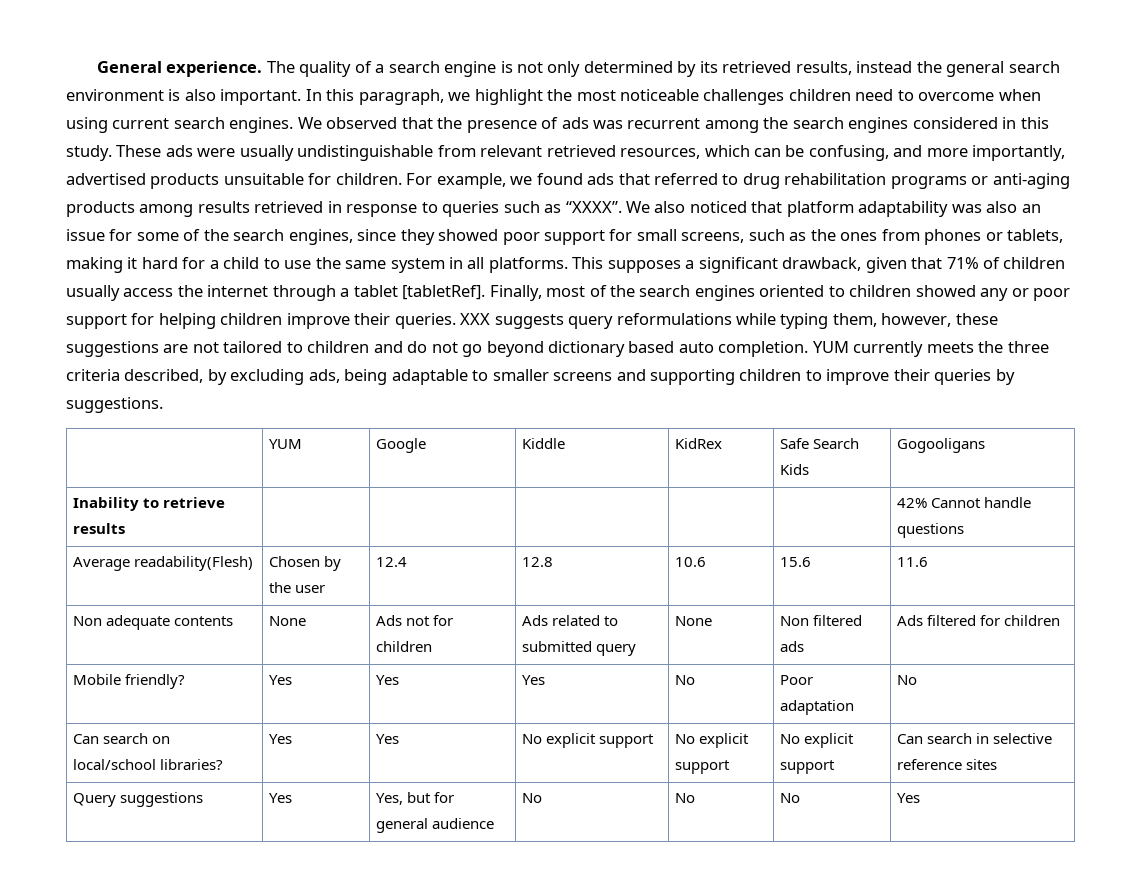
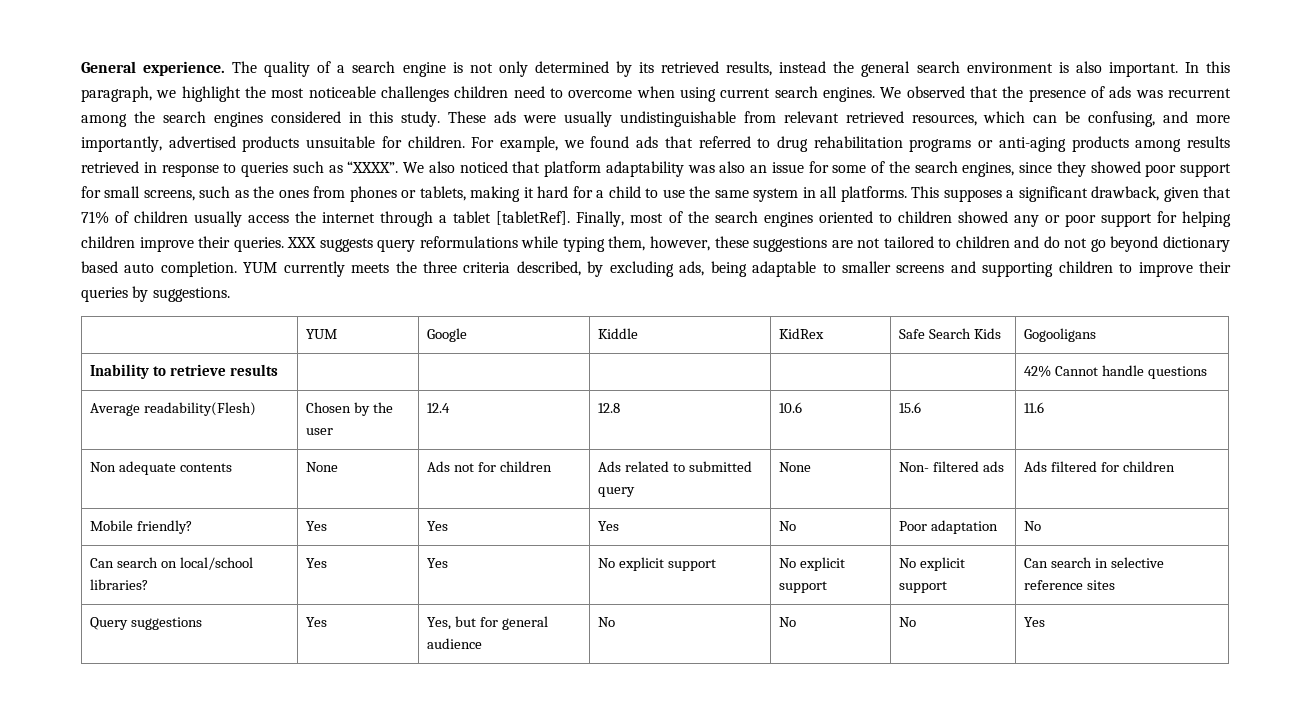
- Non adequate contents | None | Ads not for children | Ads related to submitted query | None | Non filtered ads | Ads filtered for children
+ Non adequate contents | None | Ads not for children | Ads related to submitted query | None | Non- filtered ads | Ads filtered for children

